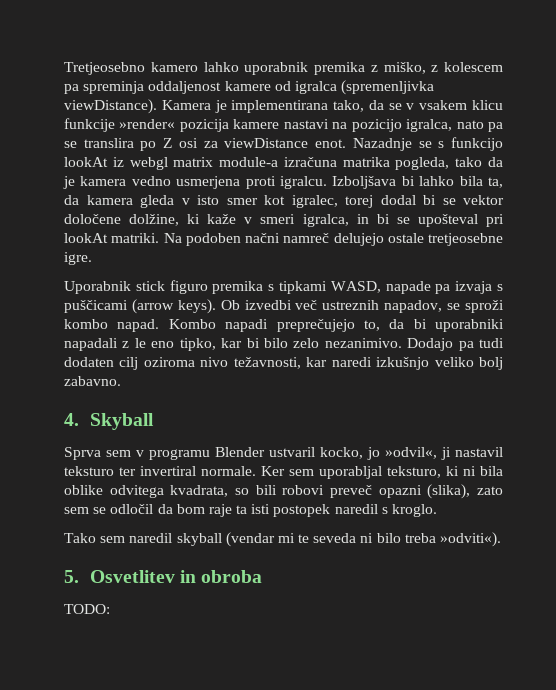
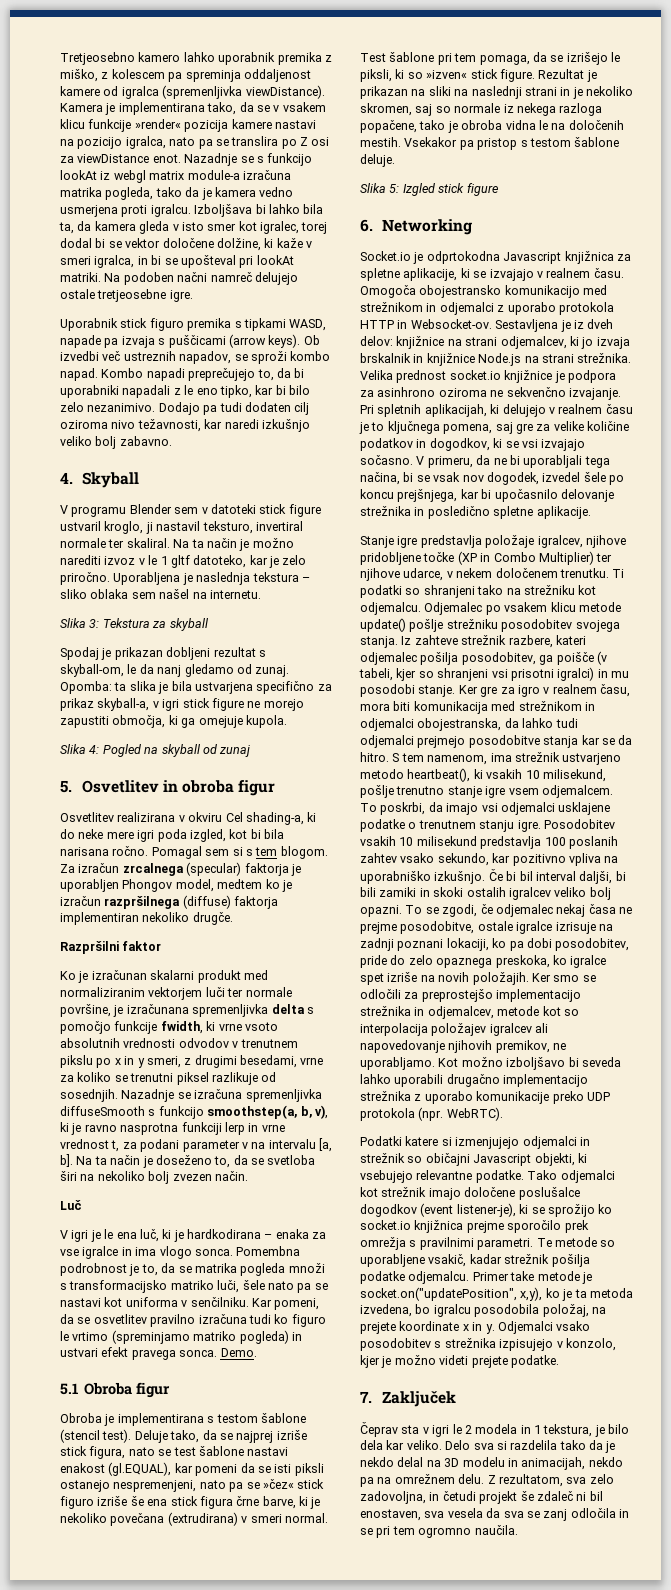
- Sprva sem v programu Blender ustvaril kocko, jo »odvil«, ji nastavil teksturo ter invertiral normale. Ker sem uporabljal teksturo, ki ni bila oblike odvitega kvadrata, so bili robovi preveč opazni (slika), zato sem se odločil da bom raje ta isti postopek naredil s kroglo.
- Tako sem naredil skyball (vendar mi te seveda ni bilo treba »odviti«).
- 5. Osvetlitev in obroba
- TODO:
+ V programu Blender sem v datoteki stick figure ustvaril kroglo, ji nastavil teksturo, invertiral normale ter skaliral. Na ta način je možno narediti izvoz v le 1 gltf datoteko, kar je zelo priročno. Uporabljena je naslednja tekstura – sliko oblaka sem našel na internetu.
+ Slika 3: Tekstura za skyball
+ Spodaj je prikazan dobljeni rezultat s skyball-om, le da nanj gledamo od zunaj. Opomba: ta slika je bila ustvarjena specifično za prikaz skyball-a, v igri stick figure ne morejo zapustiti območja, ki ga omejuje kupola.
+ Slika 4: Pogled na skyball od zunaj
+ 5. Osvetlitev in obroba figur
+ Osvetlitev realizirana v okviru Cel shading-a, ki do neke mere igri poda izgled, kot bi bila narisana ročno. Pomagal sem si s tem blogom. Za izračun zrcalnega (specular) faktorja je uporabljen Phongov model, medtem ko je izračun razpršilnega (diffuse) faktorja implementiran nekoliko drugče.
+ Razpršilni faktor
+ Ko je izračunan skalarni produkt med normaliziranim vektorjem luči ter normale površine, je izračunana spremenljivka delta s pomočjo funkcije fwidth, ki vrne vsoto absolutnih vrednosti odvodov v trenutnem pikslu po x in y smeri, z drugimi besedami, vrne za koliko se trenutni piksel razlikuje od sosednjih. Nazadnje se izračuna spremenljivka diffuseSmooth s funkcijo smoothstep(a, b, v), ki je ravno nasprotna funkciji lerp in vrne vrednost t, za podani parameter v na intervalu [a, b]. Na ta način je doseženo to, da se svetloba širi na nekoliko bolj zvezen način.
+ Luč
+ V igri je le ena luč, ki je hardkodirana – enaka za vse igralce in ima vlogo sonca. Pomembna podrobnost je to, da se matrika pogleda množi s transformacijsko matriko luči, šele nato pa se nastavi kot uniforma v senčilniku. Kar pomeni, da se osvetlitev pravilno izračuna tudi ko figuro le vrtimo (spreminjamo matriko pogleda) in ustvari efekt pravega sonca. Demo.
+ 5.1 Obroba figur
+ Obroba je implementirana s testom šablone (stencil test). Deluje tako, da se najprej izriše stick figura, nato se test šablone nastavi enakost (gl.EQUAL), kar pomeni da se isti piksli ostanejo nespremenjeni, nato pa se »čez« stick figuro izriše še ena stick figura črne barve, ki je nekoliko povečana (extrudirana) v smeri normal. Test šablone pri tem pomaga, da se izrišejo le piksli, ki so »izven« stick figure. Rezultat je prikazan na sliki na naslednji strani in je nekoliko skromen, saj so normale iz nekega razloga popačene, tako je obroba vidna le na določenih mestih. Vsekakor pa pristop s testom šablone deluje.
+ Slika 5: Izgled stick figure
+ 6. Networking
+ Socket.io je odprtokodna Javascript knjižnica za spletne aplikacije, ki se izvajajo v realnem času. Omogoča obojestransko komunikacijo med strežnikom in odjemalci z uporabo protokola HTTP in Websocket-ov. Sestavljena je iz dveh delov: knjižnice na strani odjemalcev, ki jo izvaja brskalnik in knjižnice Node.js na strani strežnika. Velika prednost socket.io knjižnice je podpora za asinhrono oziroma ne sekvenčno izvajanje. Pri spletnih aplikacijah, ki delujejo v realnem času je to ključnega pomena, saj gre za velike količine podatkov in dogodkov, ki se vsi izvajajo sočasno. V primeru, da ne bi uporabljali tega načina, bi se vsak nov dogodek, izvedel šele po koncu prejšnjega, kar bi upočasnilo delovanje strežnika in posledično spletne aplikacije.
+ Stanje igre predstavlja položaje igralcev, njihove pridobljene točke (XP in Combo Multiplier) ter njihove udarce, v nekem določenem trenutku. Ti podatki so shranjeni tako na strežniku kot odjemalcu. Odjemalec po vsakem klicu metode update() pošlje strežniku posodobitev svojega stanja. Iz zahteve strežnik razbere, kateri odjemalec pošilja posodobitev, ga poišče (v tabeli, kjer so shranjeni vsi prisotni igralci) in mu posodobi stanje. Ker gre za igro v realnem času, mora biti komunikacija med strežnikom in odjemalci obojestranska, da lahko tudi odjemalci prejmejo posodobitve stanja kar se da hitro. S tem namenom, ima strežnik ustvarjeno metodo heartbeat(), ki vsakih 10 milisekund, pošlje trenutno stanje igre vsem odjemalcem. To poskrbi, da imajo vsi odjemalci usklajene podatke o trenutnem stanju igre. Posodobitev vsakih 10 milisekund predstavlja 100 poslanih zahtev vsako sekundo, kar pozitivno vpliva na uporabniško izkušnjo. Če bi bil interval daljši, bi bili zamiki in skoki ostalih igralcev veliko bolj opazni. To se zgodi, če odjemalec nekaj časa ne prejme posodobitve, ostale igralce izrisuje na zadnji poznani lokaciji, ko pa dobi posodobitev, pride do zelo opaznega preskoka, ko igralce spet izriše na novih položajih. Ker smo se odločili za preprostejšo implementacijo strežnika in odjemalcev, metode kot so interpolacija položajev igralcev ali napovedovanje njihovih premikov, ne uporabljamo. Kot možno izboljšavo bi seveda lahko uporabili drugačno implementacijo strežnika z uporabo komunikacije preko UDP protokola (npr. WebRTC).
+ Podatki katere si izmenjujejo odjemalci in strežnik so običajni Javascript objekti, ki vsebujejo relevantne podatke. Tako odjemalci kot strežnik imajo določene poslušalce dogodkov (event listener-je), ki se sprožijo ko socket.io knjižnica prejme sporočilo prek omrežja s pravilnimi parametri. Te metode so uporabljene vsakič, kadar strežnik pošilja podatke odjemalcu. Primer take metode je socket.on("updatePosition", x,y), ko je ta metoda izvedena, bo igralcu posodobila položaj, na prejete koordinate x in y. Odjemalci vsako posodobitev s strežnika izpisujejo v konzolo, kjer je možno videti prejete podatke.
+ 7. Zaključek
+ Čeprav sta v igri le 2 modela in 1 tekstura, je bilo dela kar veliko. Delo sva si razdelila tako da je nekdo delal na 3D modelu in animacijah, nekdo pa na omrežnem delu. Z rezultatom, sva zelo zadovoljna, in četudi projekt še zdaleč ni bil enostaven, sva vesela da sva se zanj odločila in se pri tem ogromno naučila.

